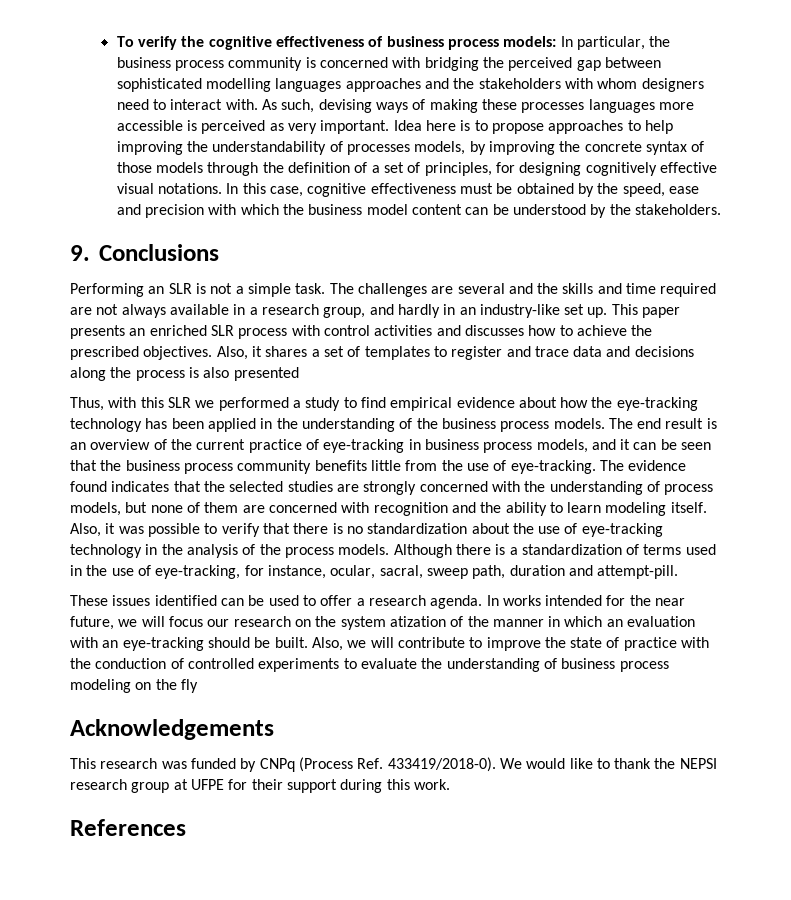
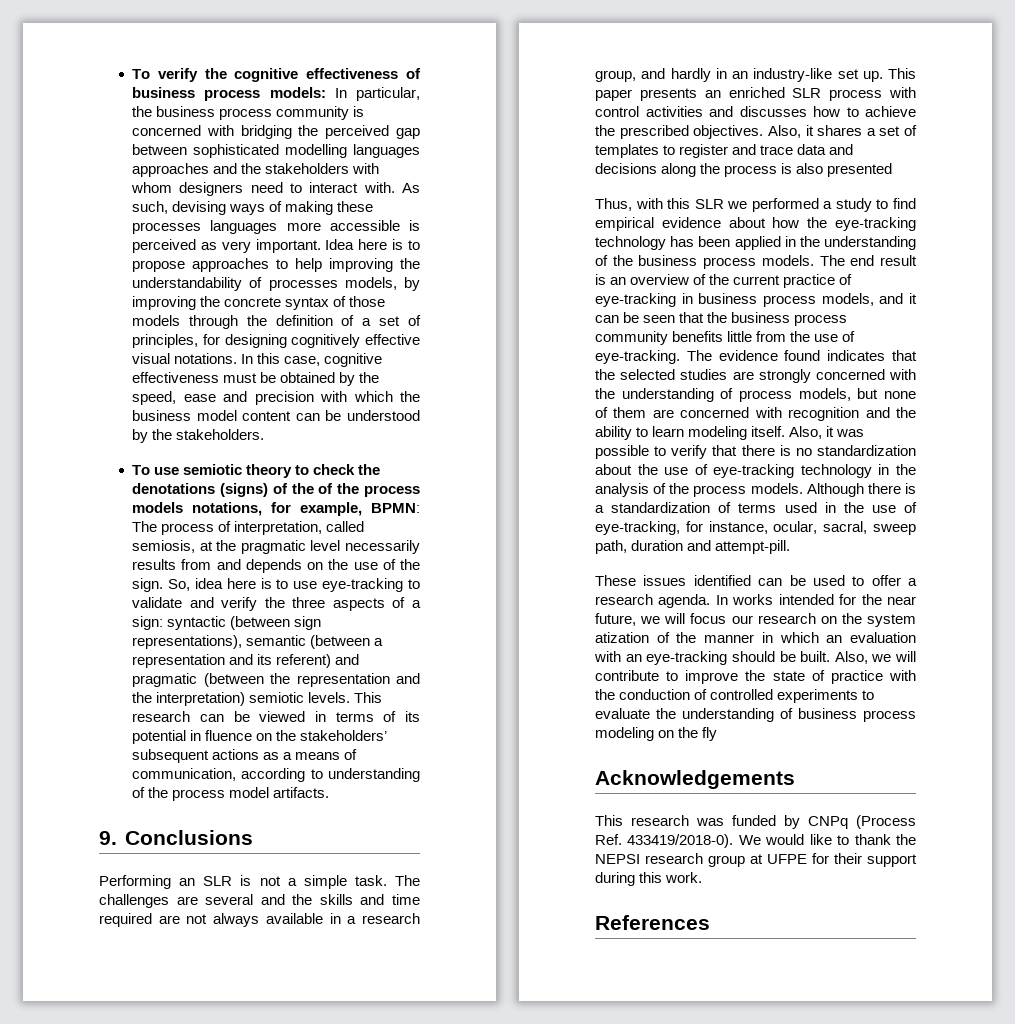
+ To use semiotic theory to check the denotations (signs) of the of the process models notations, for example, BPMN: The process of interpretation, called semiosis, at the pragmatic level necessarily results from and depends on the use of the sign. So, idea here is to use eye-tracking to validate and verify the three aspects of a sign: syntactic (between sign representations), semantic (between a representation and its referent) and pragmatic (between the representation and the interpretation) semiotic levels. This research can be viewed in terms of its potential in fluence on the stakeholders’ subsequent actions as a means of communication, according to understanding of the process model artifacts.

